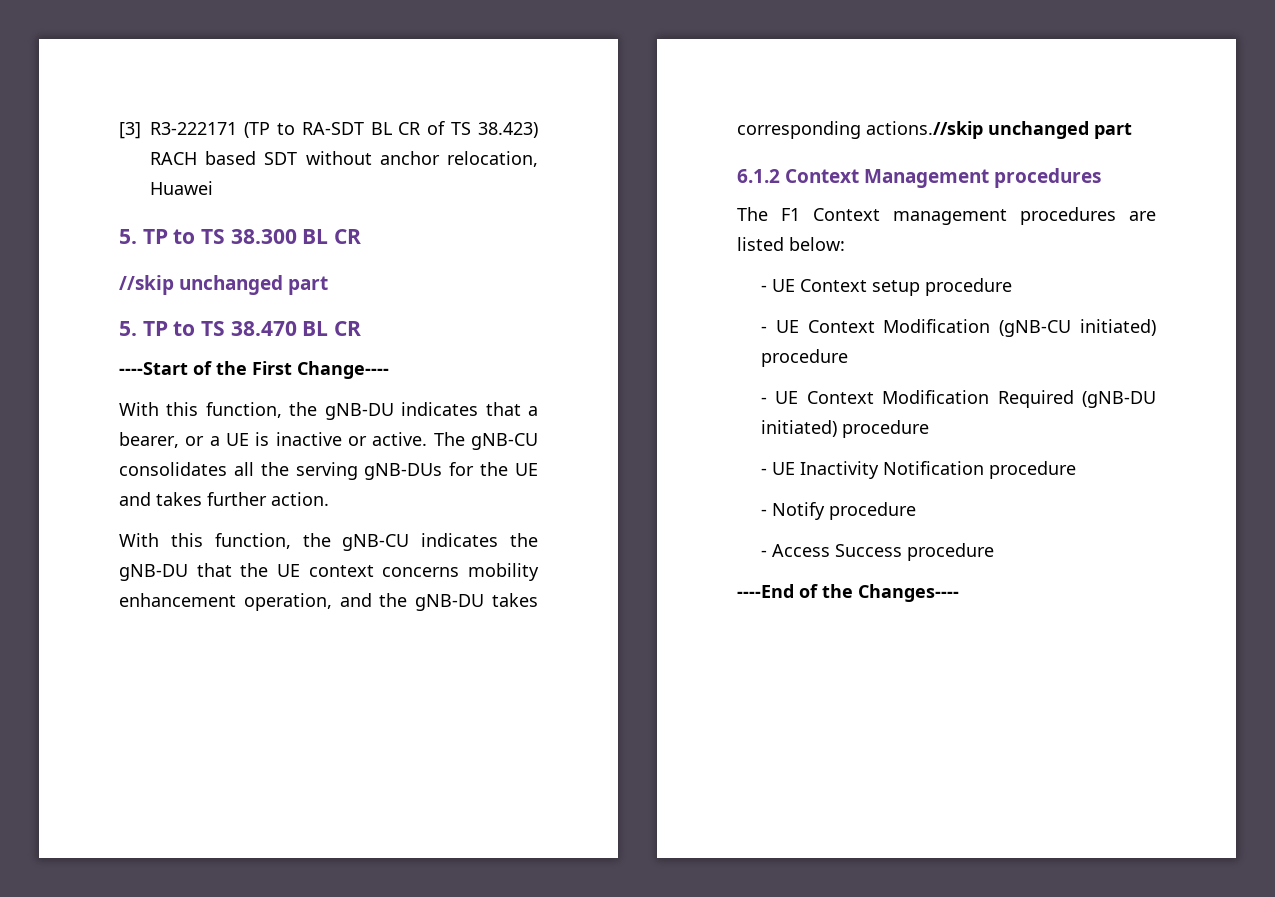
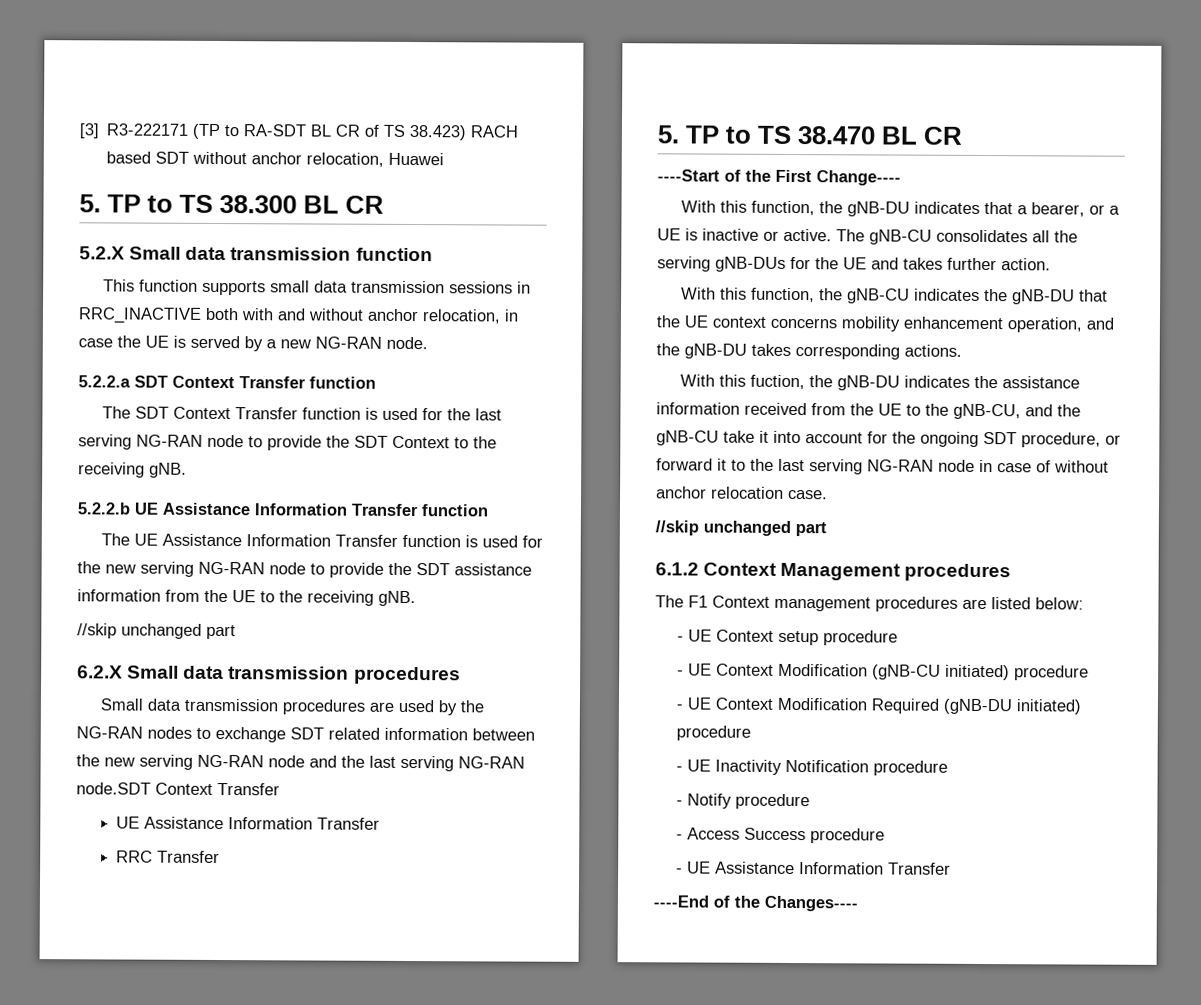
+ 5.2.X Small data transmission function
+ This function supports small data transmission sessions in RRC_INACTIVE both with and without anchor relocation, in case the UE is served by a new NG-RAN node.
+ 5.2.2.a SDT Context Transfer function
+ The SDT Context Transfer function is used for the last serving NG-RAN node to provide the SDT Context to the receiving gNB.
+ 5.2.2.b UE Assistance Information Transfer function
+ The UE Assistance Information Transfer function is used for the new serving NG-RAN node to provide the SDT assistance information from the UE to the receiving gNB.
  //skip unchanged part
+ 6.2.X Small data transmission procedures
+ Small data transmission procedures are used by the NG-RAN nodes to exchange SDT related information between the new serving NG-RAN node and the last serving NG-RAN node.SDT Context Transfer
+ UE Assistance Information Transfer
+ RRC Transfer
- With this function, the gNB-CU indicates the gNB-DU that the UE context concerns mobility enhancement operation, and the gNB-DU takes corresponding actions.//skip unchanged part
+ With this function, the gNB-CU indicates the gNB-DU that the UE context concerns mobility enhancement operation, and the gNB-DU takes corresponding actions.
+ With this fuction, the gNB-DU indicates the assistance information received from the UE to the gNB-CU, and the gNB-CU take it into account for the ongoing SDT procedure, or forward it to the last serving NG-RAN node in case of without anchor relocation case.
+ //skip unchanged part
+ - UE Assistance Information Transfer

